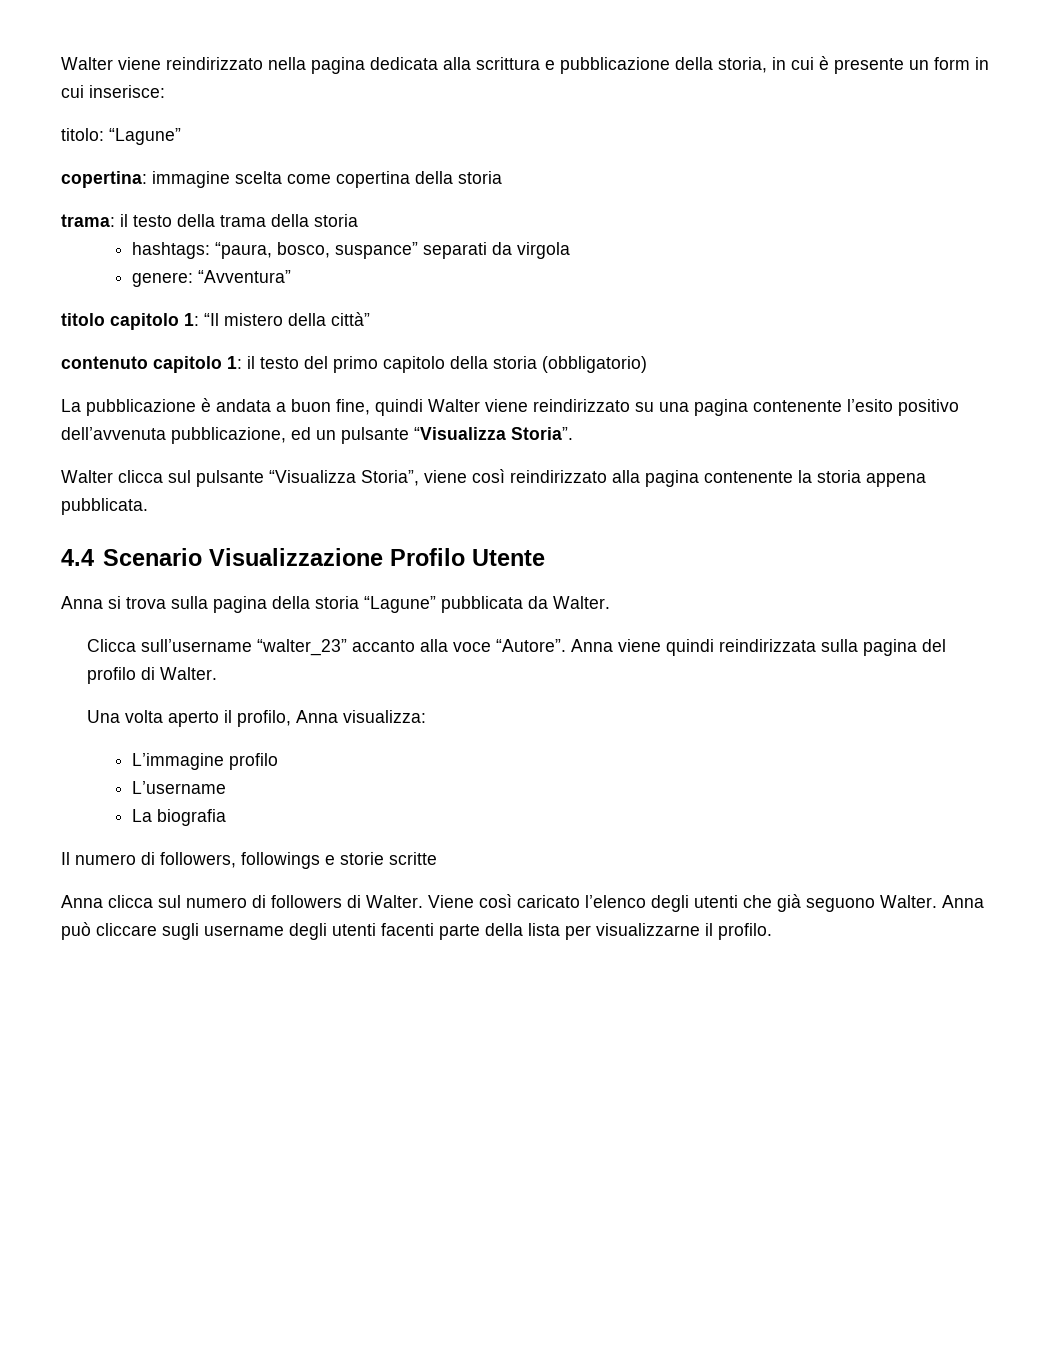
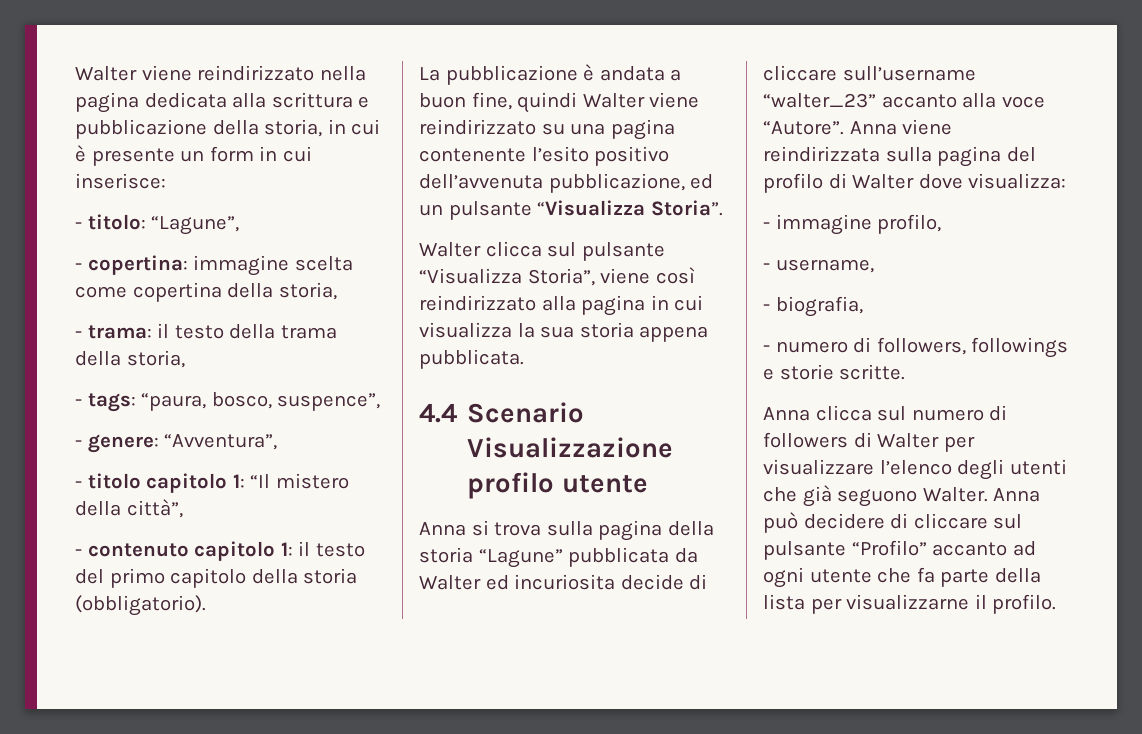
- titolo: “Lagune”
- copertina: immagine scelta come copertina della storia
- trama: il testo della trama della storia
- hashtags: “paura, bosco, suspance” separati da virgola
- genere: “Avventura”
- titolo capitolo 1: “Il mistero della città”
- contenuto capitolo 1: il testo del primo capitolo della storia (obbligatorio)
+ - titolo: “Lagune”,
+ - copertina: immagine scelta come copertina della storia,
+ - trama: il testo della trama della storia,
+ - tags: “paura, bosco, suspence”,
+ - genere: “Avventura”,
+ - titolo capitolo 1: “Il mistero della città”,
+ - contenuto capitolo 1: il testo del primo capitolo della storia (obbligatorio).
- Walter clicca sul pulsante “Visualizza Storia”, viene così reindirizzato alla pagina contenente la storia appena pubblicata.
+ Walter clicca sul pulsante “Visualizza Storia”, viene così reindirizzato alla pagina in cui visualizza la sua storia appena pubblicata.
- 4.4 Scenario Visualizzazione Profilo Utente
+ 4.4 Scenario Visualizzazione profilo utente
- Anna si trova sulla pagina della storia “Lagune” pubblicata da Walter.
- Clicca sull’username “walter_23” accanto alla voce “Autore”.
+ Anna si trova sulla pagina della storia “Lagune” pubblicata da Walter ed incuriosita decide di cliccare sull’username “walter_23” accanto alla voce “Autore”.
- Anna viene quindi reindirizzata sulla pagina del profilo di Walter.
- Una volta aperto il profilo, Anna visualizza:
- L’immagine profilo
- L’username
- La biografia
- Il numero di followers, followings e storie scritte
+ Anna viene reindirizzata sulla pagina del profilo di Walter dove visualizza:
+ - immagine profilo,
+ - username,
+ - biografia,
+ - numero di followers, followings e storie scritte.
- Anna clicca sul numero di followers di Walter. Viene così caricato l’elenco degli utenti che già seguono Walter.
+ Anna clicca sul numero di followers di Walter per visualizzare l’elenco degli utenti che già seguono Walter.
- Anna può cliccare sugli username degli utenti facenti parte della lista per visualizzarne il profilo.
+ Anna può decidere di cliccare sul pulsante “Profilo” accanto ad ogni utente che fa parte della lista per visualizzarne il profilo.

